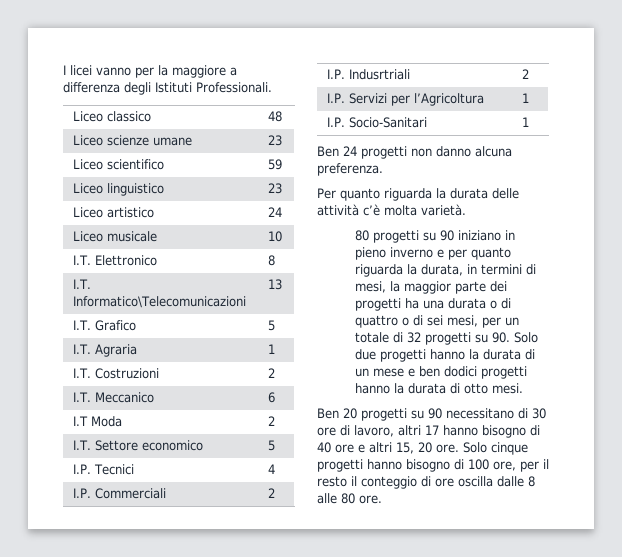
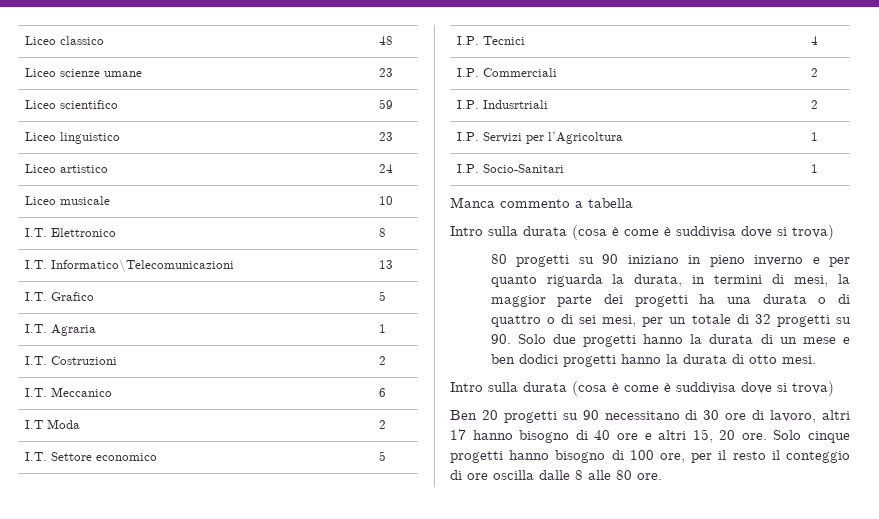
- I licei vanno per la maggiore a differenza degli Istituti Professionali.
- Ben 24 progetti non danno alcuna preferenza.
- Per quanto riguarda la durata delle attività c’è molta varietà.
+ Manca commento a tabella
+ Intro sulla durata (cosa è come è suddivisa dove si trova)
  80 progetti su 90 iniziano in pieno inverno e per quanto riguarda la durata, in termini di mesi, la maggior parte dei progetti ha una durata o di quattro o di sei mesi, per un totale di 32 progetti su 90. Solo due progetti hanno la durata di un mese e ben dodici progetti hanno la durata di otto mesi.
+ Intro sulla durata (cosa è come è suddivisa dove si trova)

